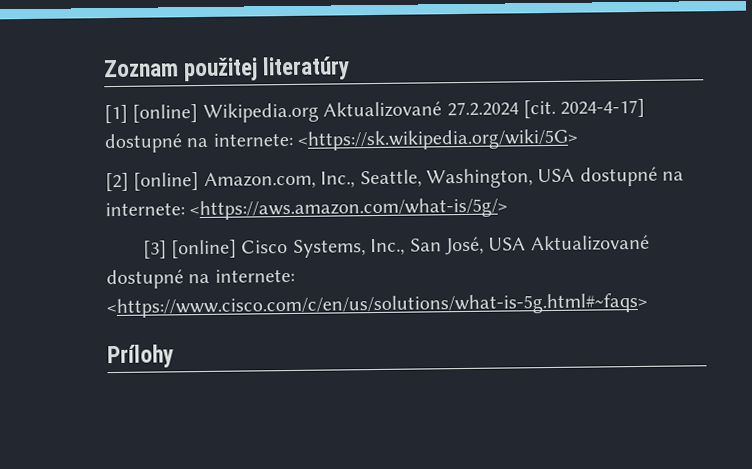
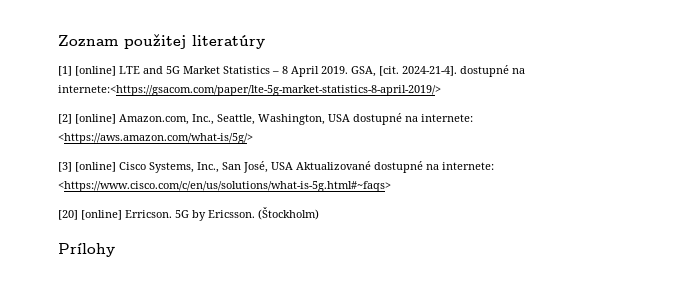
- [1] [online] Wikipedia.org Aktualizované 27.2.2024 [cit. 2024-4-17] dostupné na internete: <https://sk.wikipedia.org/wiki/5G>
+ [1] [online] LTE and 5G Market Statistics – 8 April 2019. GSA, [cit. 2024-21-4]. dostupné na internete:<https://gsacom.com/paper/lte-5g-market-statistics-8-april-2019/>
+ [20] [online] Erricson. 5G by Ericsson. (Štockholm)

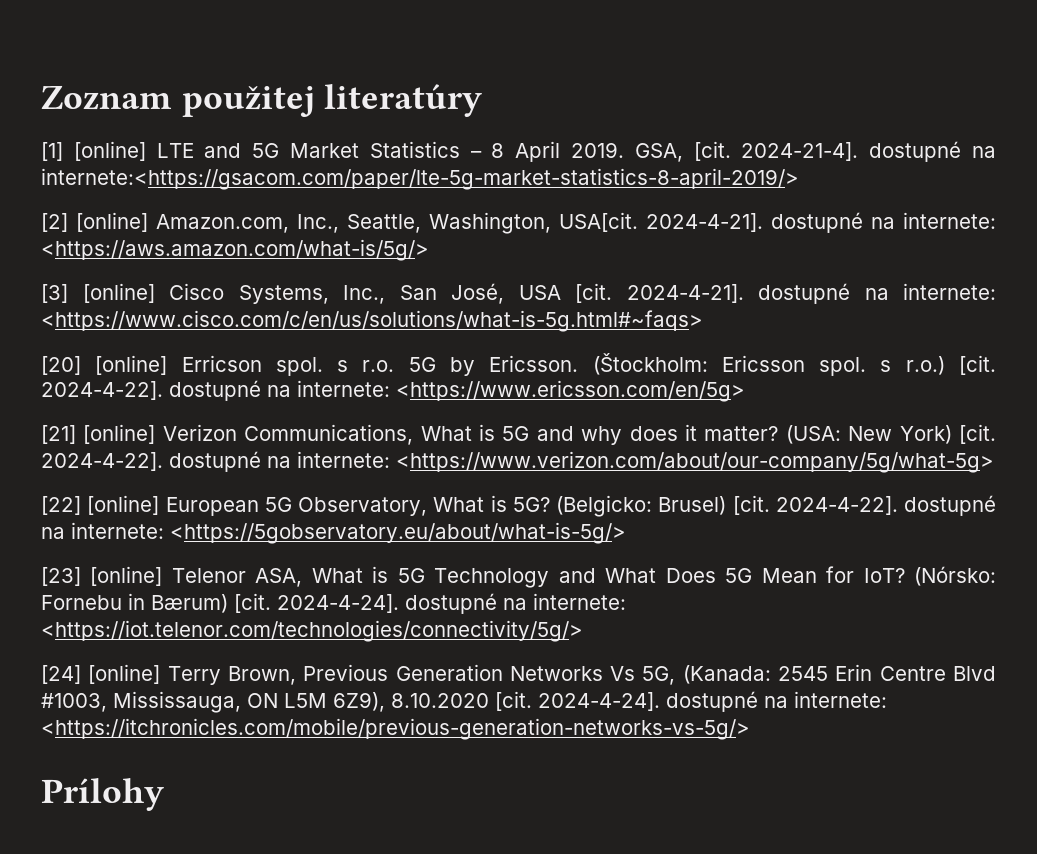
- [2] [online] Amazon.com, Inc., Seattle, Washington, USA dostupné na internete: <https://aws.amazon.com/what-is/5g/>
+ [2] [online] Amazon.com, Inc., Seattle, Washington, USA[cit. 2024-4-21]. dostupné na internete: <https://aws.amazon.com/what-is/5g/>
- [3] [online] Cisco Systems, Inc., San José, USA Aktualizované dostupné na internete: <https://www.cisco.com/c/en/us/solutions/what-is-5g.html#~faqs>
+ [3] [online] Cisco Systems, Inc., San José, USA [cit. 2024-4-21]. dostupné na internete: <https://www.cisco.com/c/en/us/solutions/what-is-5g.html#~faqs>
- [20] [online] Erricson. 5G by Ericsson. (Štockholm)
+ [20] [online] Erricson spol. s r.o. 5G by Ericsson. (Štockholm: Ericsson spol. s r.o.) [cit. 2024-4-22]. dostupné na internete: <https://www.ericsson.com/en/5g>
+ [21] [online] Verizon Communications, What is 5G and why does it matter? (USA: New York) [cit. 2024-4-22]. dostupné na internete: <https://www.verizon.com/about/our-company/5g/what-5g>
+ [22] [online] European 5G Observatory, What is 5G? (Belgicko: Brusel) [cit. 2024-4-22]. dostupné na internete: <https://5gobservatory.eu/about/what-is-5g/>
+ [23] [online] Telenor ASA, What is 5G Technology and What Does 5G Mean for IoT? (Nórsko: Fornebu in Bærum) [cit. 2024-4-24]. dostupné na internete: <https://iot.telenor.com/technologies/connectivity/5g/>
+ [24] [online] Terry Brown, Previous Generation Networks Vs 5G, (Kanada: 2545 Erin Centre Blvd #1003, Mississauga, ON L5M 6Z9), 8.10.2020 [cit. 2024-4-24]. dostupné na internete: <https://itchronicles.com/mobile/previous-generation-networks-vs-5g/>

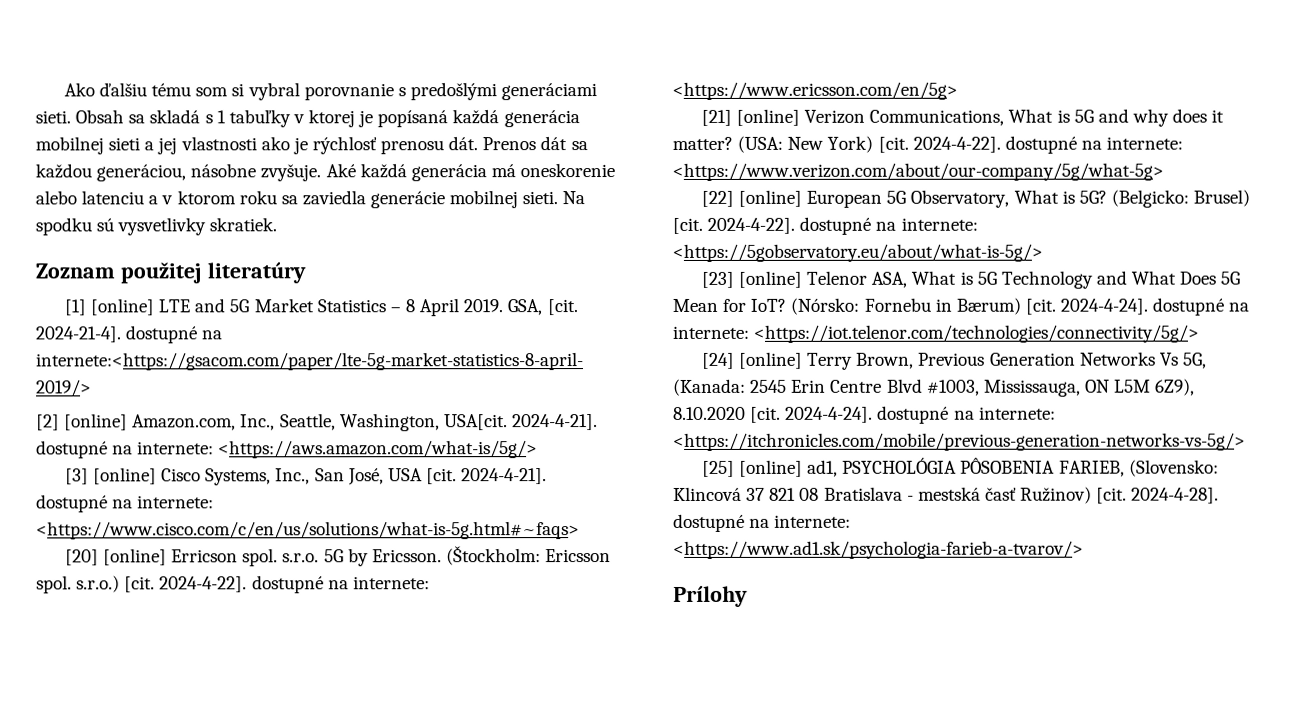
+ Ako ďalšiu tému som si vybral porovnanie s predošlými generáciami sieti. Obsah sa skladá s 1 tabuľky v ktorej je popísaná každá generácia mobilnej sieti a jej vlastnosti ako je rýchlosť prenosu dát. Prenos dát sa každou generáciou, násobne zvyšuje. Aké každá generácia má oneskorenie alebo latenciu a v ktorom roku sa zaviedla generácie mobilnej sieti. Na spodku sú vysvetlivky skratiek.
- [20] [online] Erricson spol. s r.o. 5G by Ericsson.
+ [20] [online] Erricson spol. s.r.o. 5G by Ericsson.
- (Štockholm: Ericsson spol. s r.o.) [cit. 2024-4-22]. dostupné na internete: <https://www.ericsson.com/en/5g>
+ (Štockholm: Ericsson spol. s.r.o.) [cit. 2024-4-22]. dostupné na internete: <https://www.ericsson.com/en/5g>
+ [25] [online] ad1, PSYCHOLÓGIA PÔSOBENIA FARIEB, (Slovensko: Klincová 37 821 08 Bratislava - mestská časť Ružinov) [cit. 2024-4-28]. dostupné na internete: <https://www.ad1.sk/psychologia-farieb-a-tvarov/>

